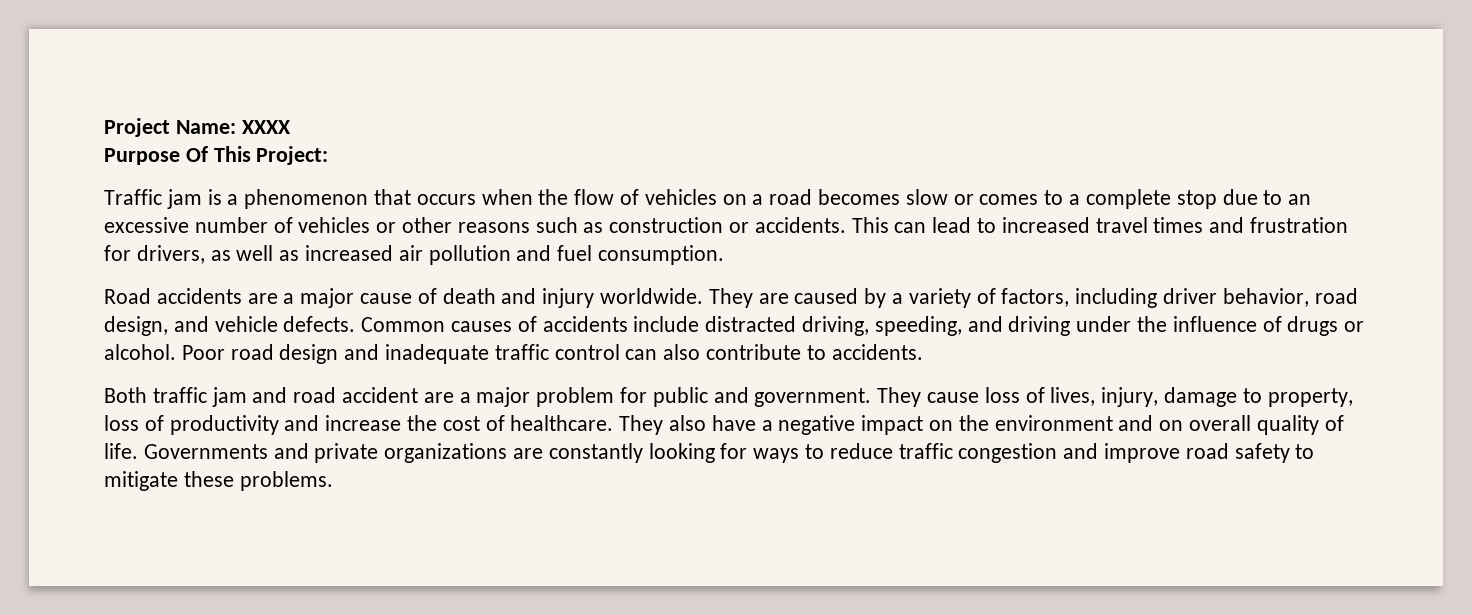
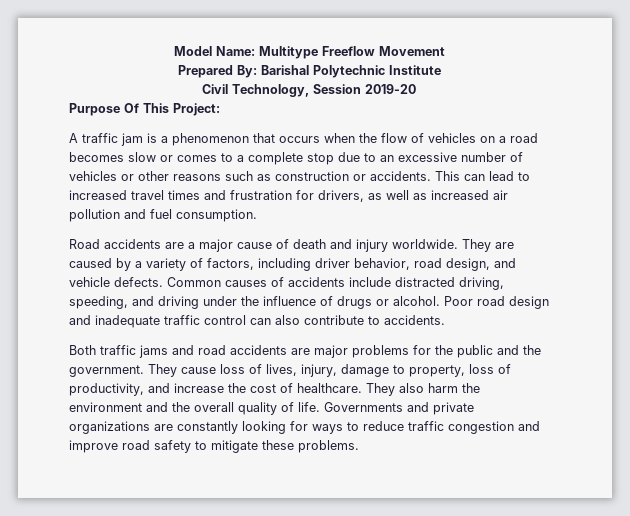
- Project Name: XXXX
+ Model Name: Multitype Freeflow Movement
+ Prepared By: Barishal Polytechnic Institute
+ Civil Technology, Session 2019-20
- Traffic jam is a phenomenon that occurs when the flow of vehicles on a road becomes slow or comes to a complete stop due to an excessive number of vehicles or other reasons such as construction or accidents.
+ A traffic jam is a phenomenon that occurs when the flow of vehicles on a road becomes slow or comes to a complete stop due to an excessive number of vehicles or other reasons such as construction or accidents.
- Both traffic jam and road accident are a major problem for public and government.
+ Both traffic jams and road accidents are major problems for the public and the government.
- They cause loss of lives, injury, damage to property, loss of productivity and increase the cost of healthcare.
+ They cause loss of lives, injury, damage to property, loss of productivity, and increase the cost of healthcare.
- They also have a negative impact on the environment and on overall quality of life.
+ They also harm the environment and the overall quality of life.

